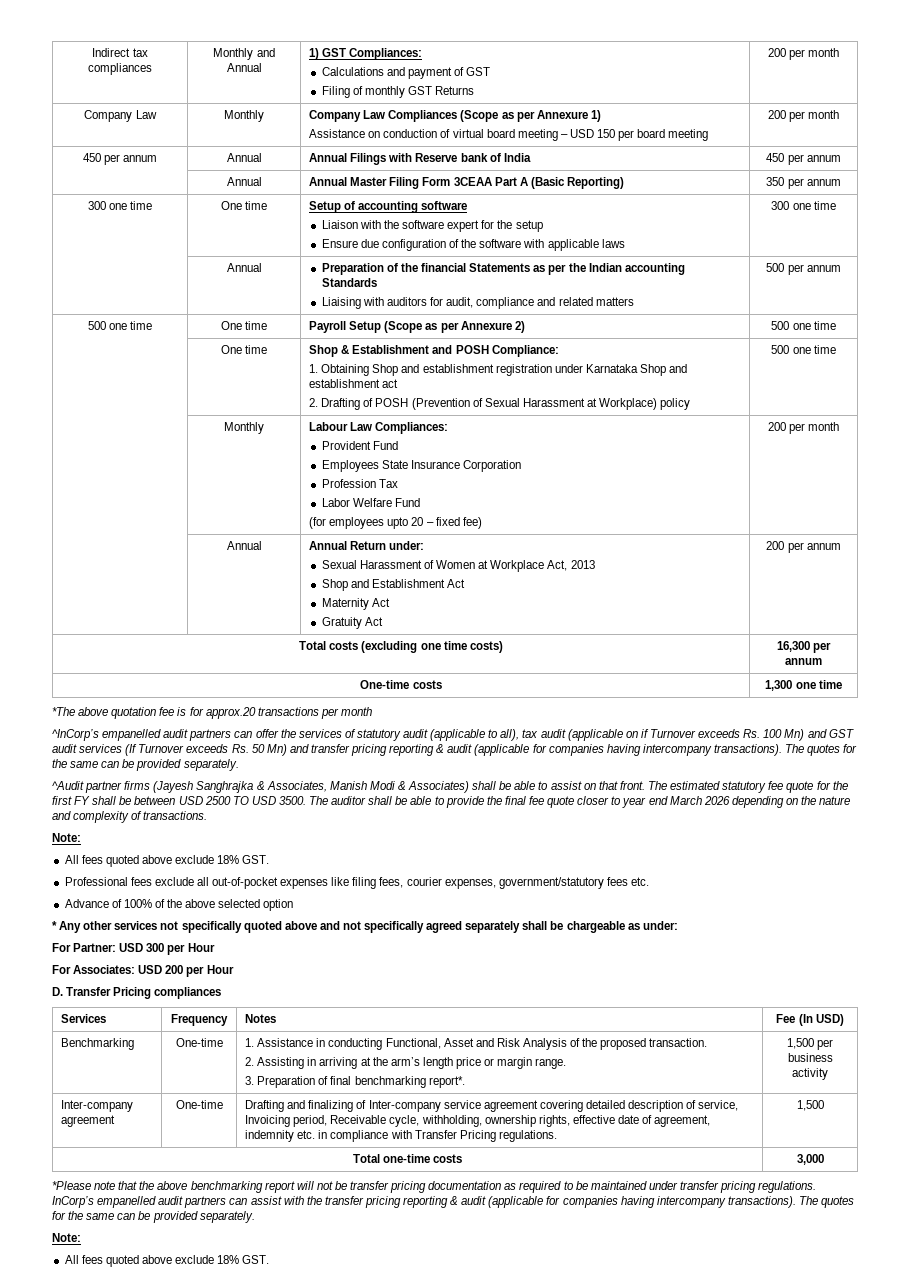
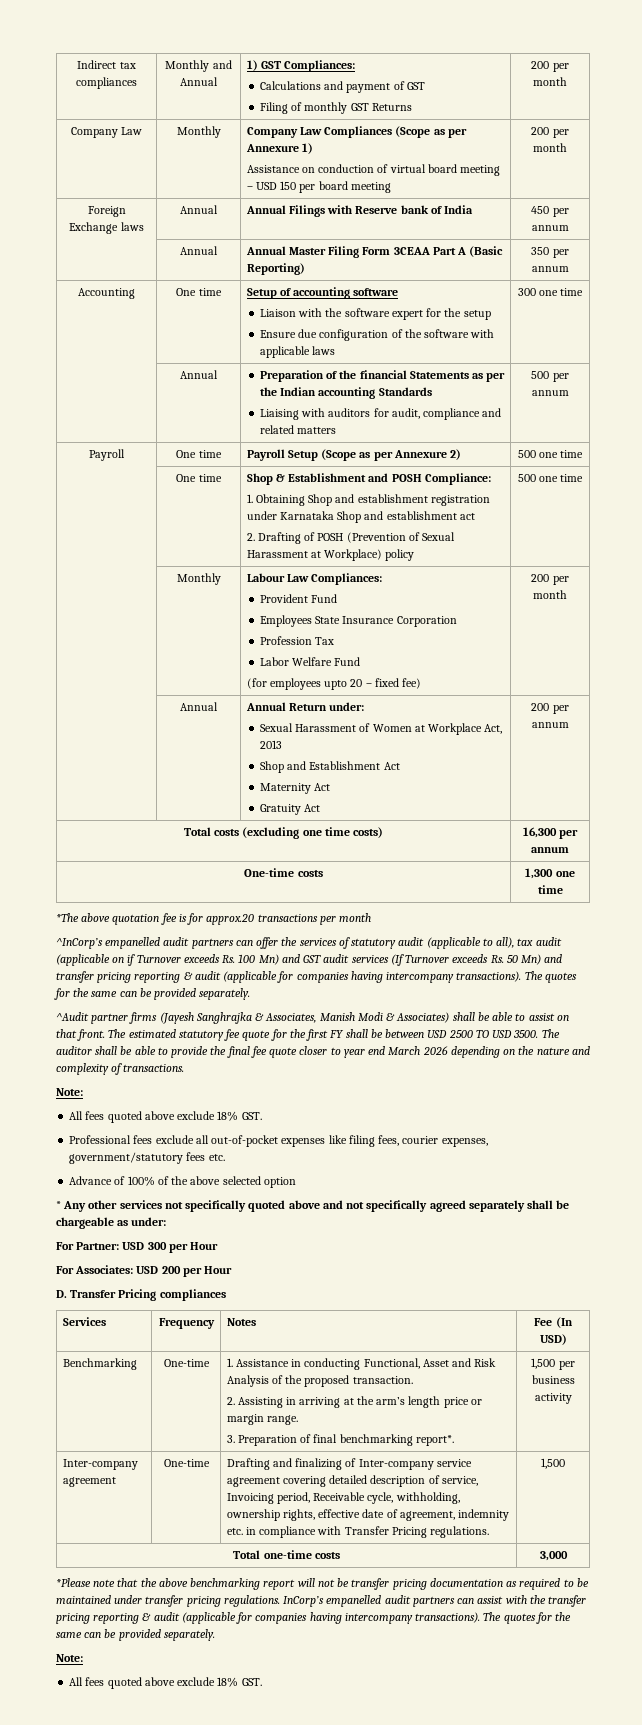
- 450 per annum | Annual | Annual Filings with Reserve bank of India | 450 per annum
+ Foreign Exchange laws | Annual | Annual Filings with Reserve bank of India | 450 per annum
- 300 one time | One time | Setup of accounting software
+ Accounting | One time | Setup of accounting software
- 500 one time | One time | Payroll Setup (Scope as per Annexure 2) | 500 one time
+ Payroll | One time | Payroll Setup (Scope as per Annexure 2) | 500 one time

